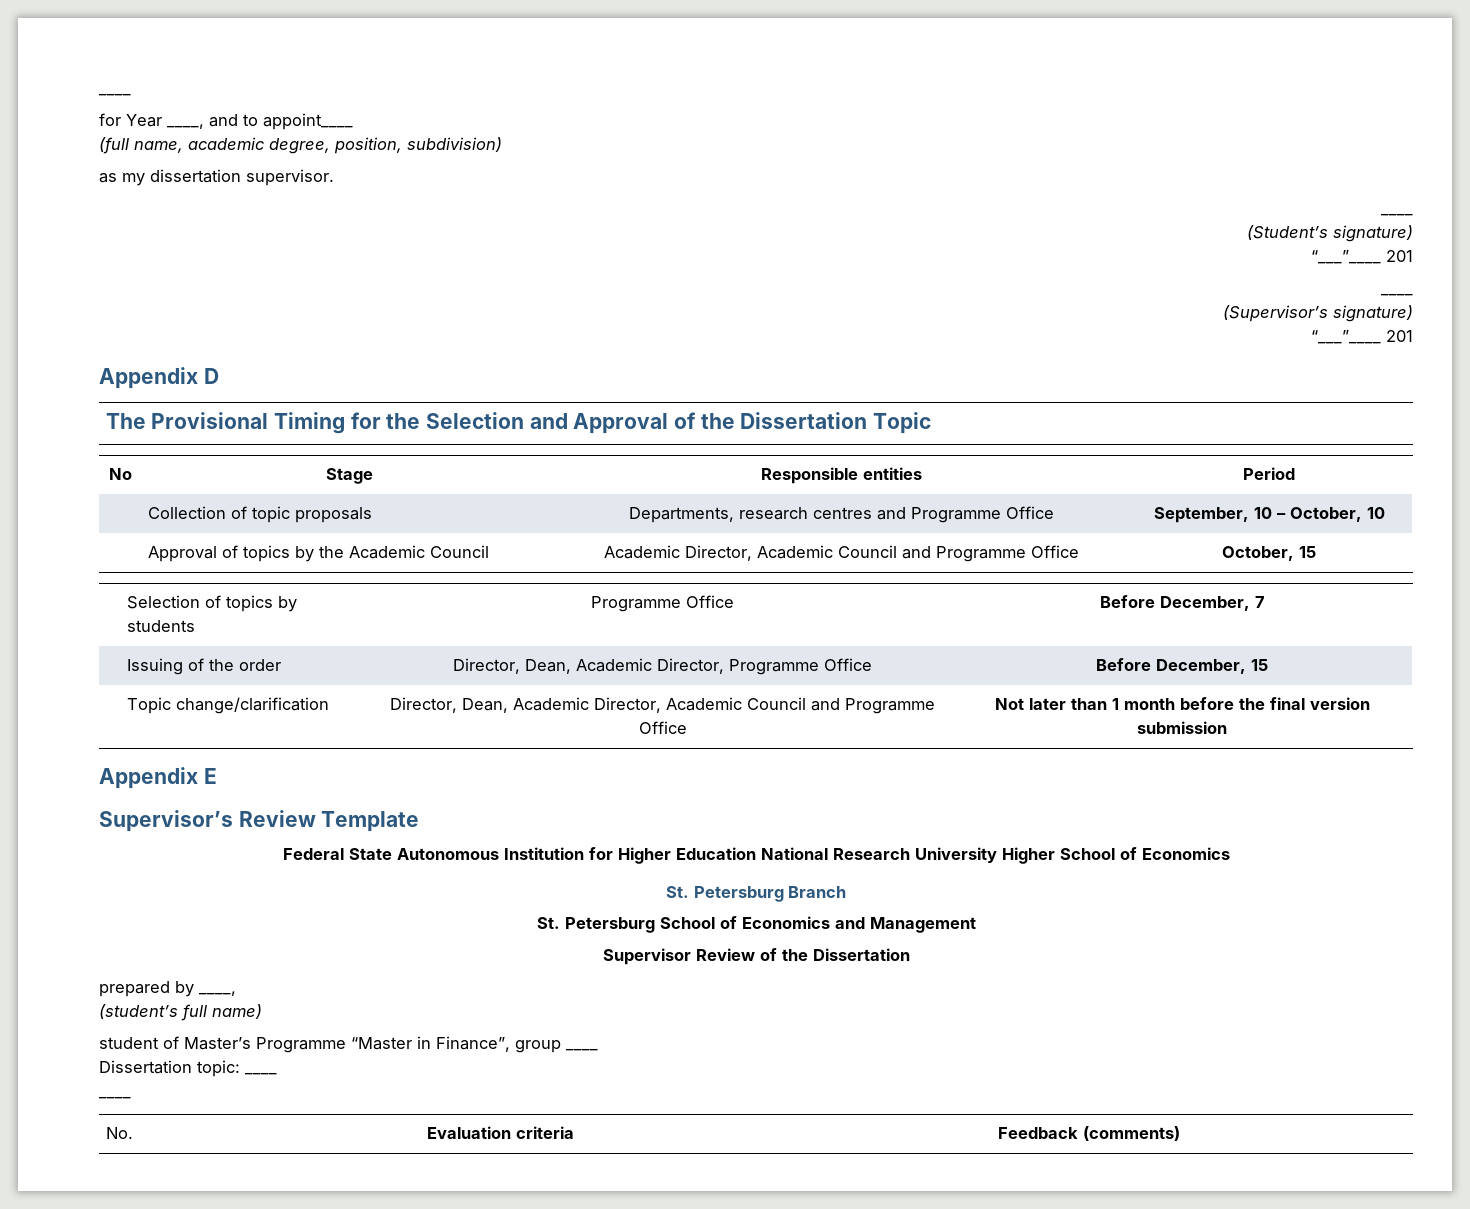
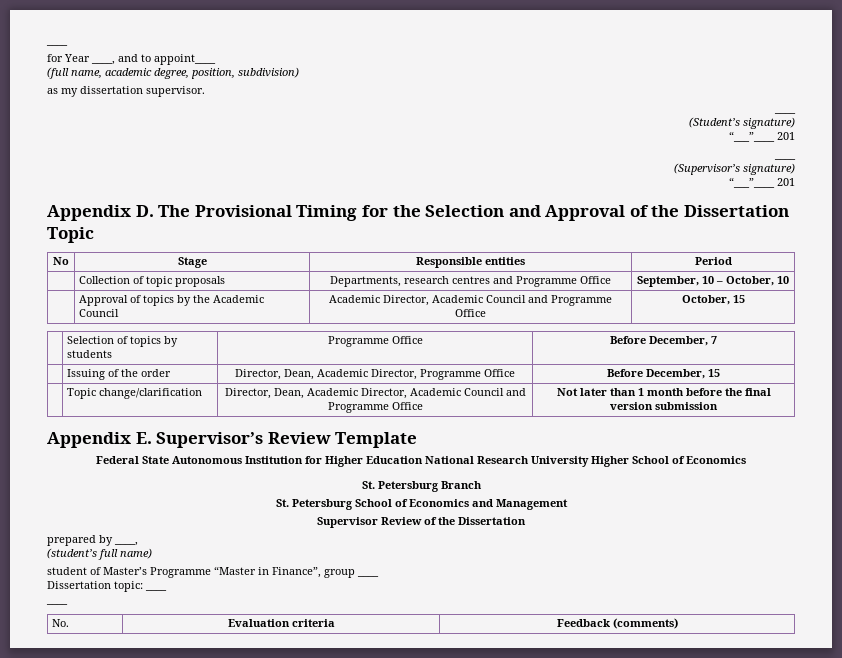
- Appendix D
- The Provisional Timing for the Selection and Approval of the Dissertation Topic
+ Appendix D. The Provisional Timing for the Selection and Approval of the Dissertation Topic
- Appendix E
- Supervisor’s Review Template
+ Appendix E. Supervisor’s Review Template

